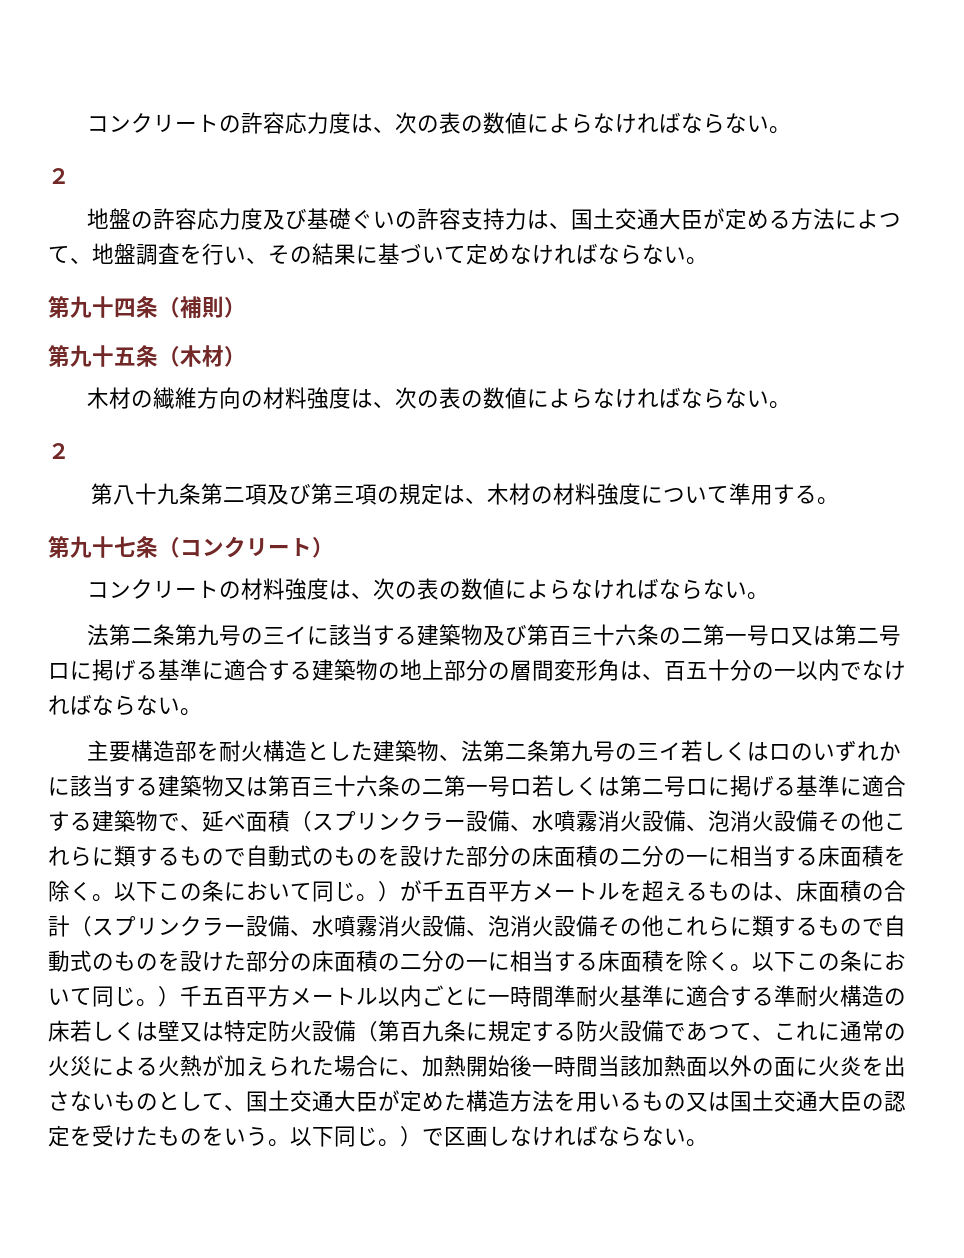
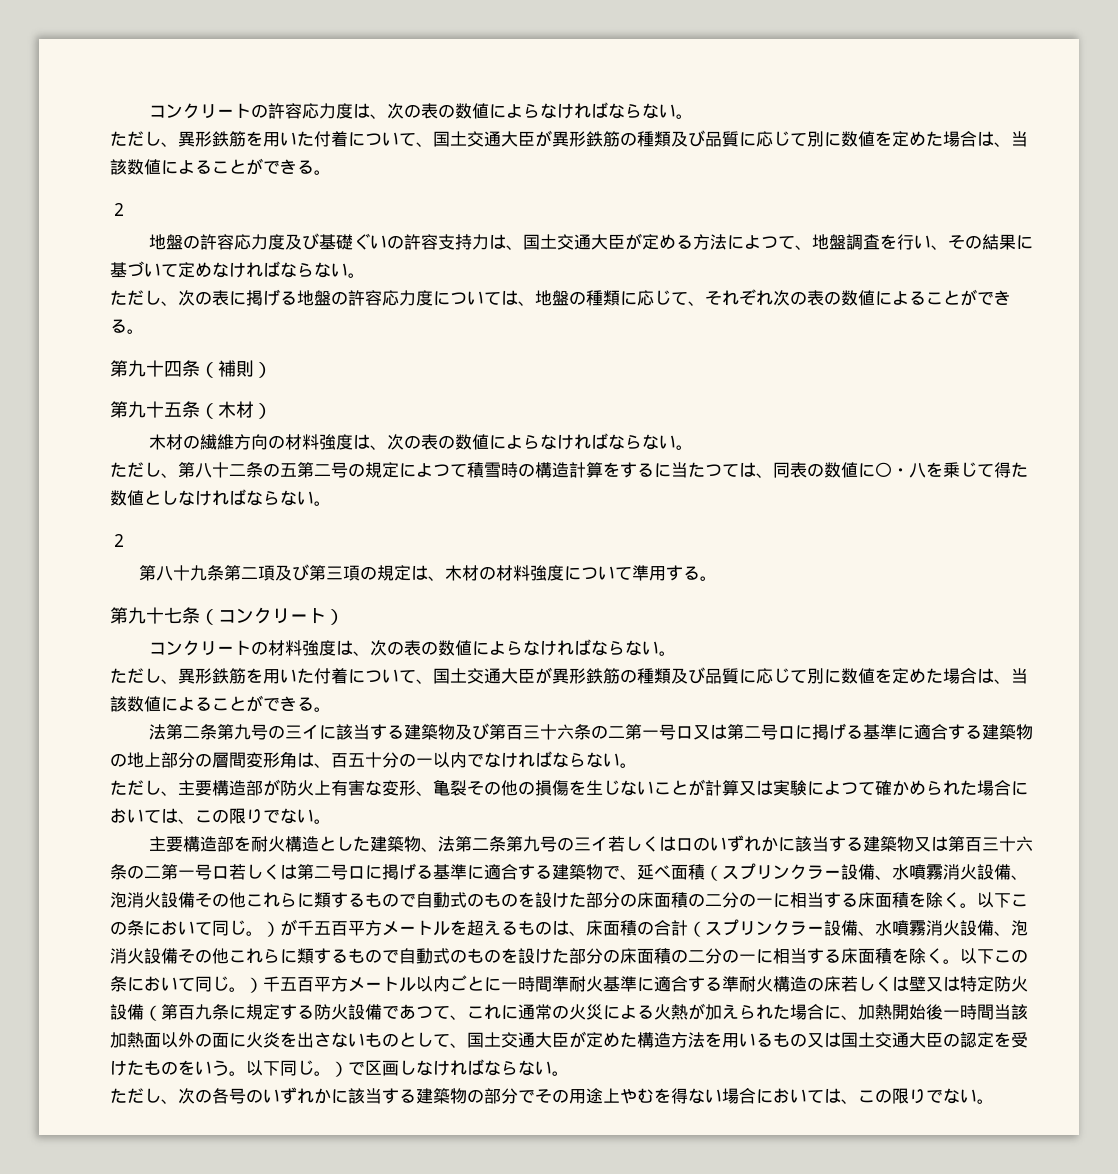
  コンクリートの許容応力度は、次の表の数値によらなければならない。
+ ただし、異形鉄筋を用いた付着について、国土交通大臣が異形鉄筋の種類及び品質に応じて別に数値を定めた場合は、当該数値によることができる。
+ ただし、次の表に掲げる地盤の許容応力度については、地盤の種類に応じて、それぞれ次の表の数値によることができる。
+ ただし、第八十二条の五第二号の規定によつて積雪時の構造計算をするに当たつては、同表の数値に〇・八を乗じて得た数値としなければならない。
  コンクリートの材料強度は、次の表の数値によらなければならない。
+ ただし、異形鉄筋を用いた付着について、国土交通大臣が異形鉄筋の種類及び品質に応じて別に数値を定めた場合は、当該数値によることができる。
+ ただし、主要構造部が防火上有害な変形、亀裂その他の損傷を生じないことが計算又は実験によつて確かめられた場合においては、この限りでない。
+ ただし、次の各号のいずれかに該当する建築物の部分でその用途上やむを得ない場合においては、この限りでない。

